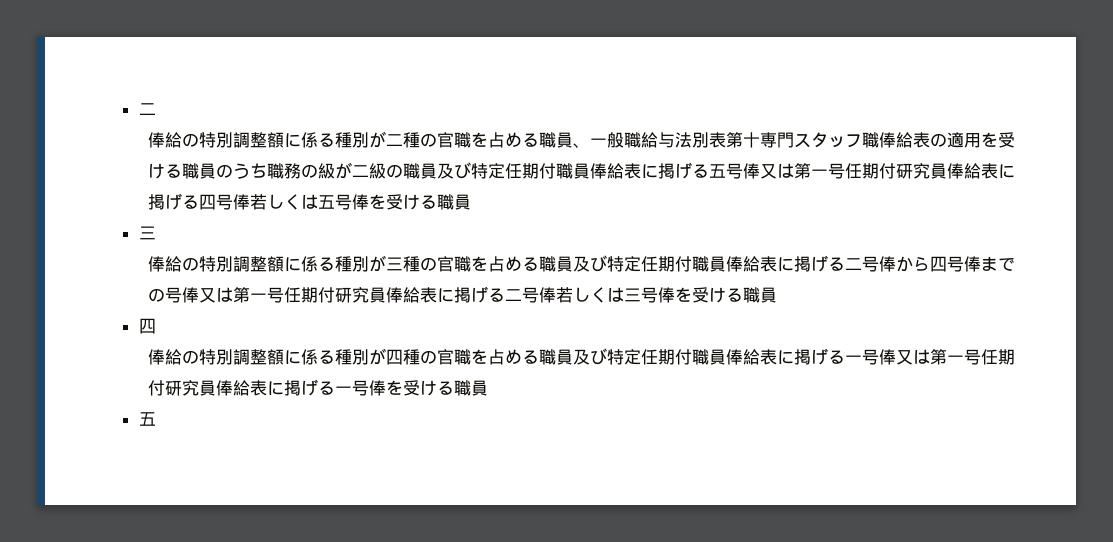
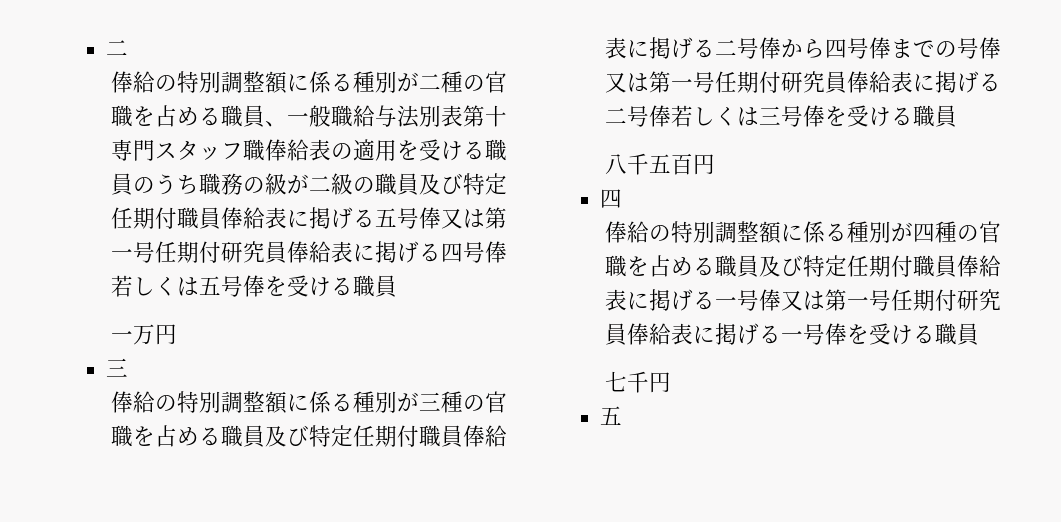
+ 一万円
+ 八千五百円
+ 七千円

